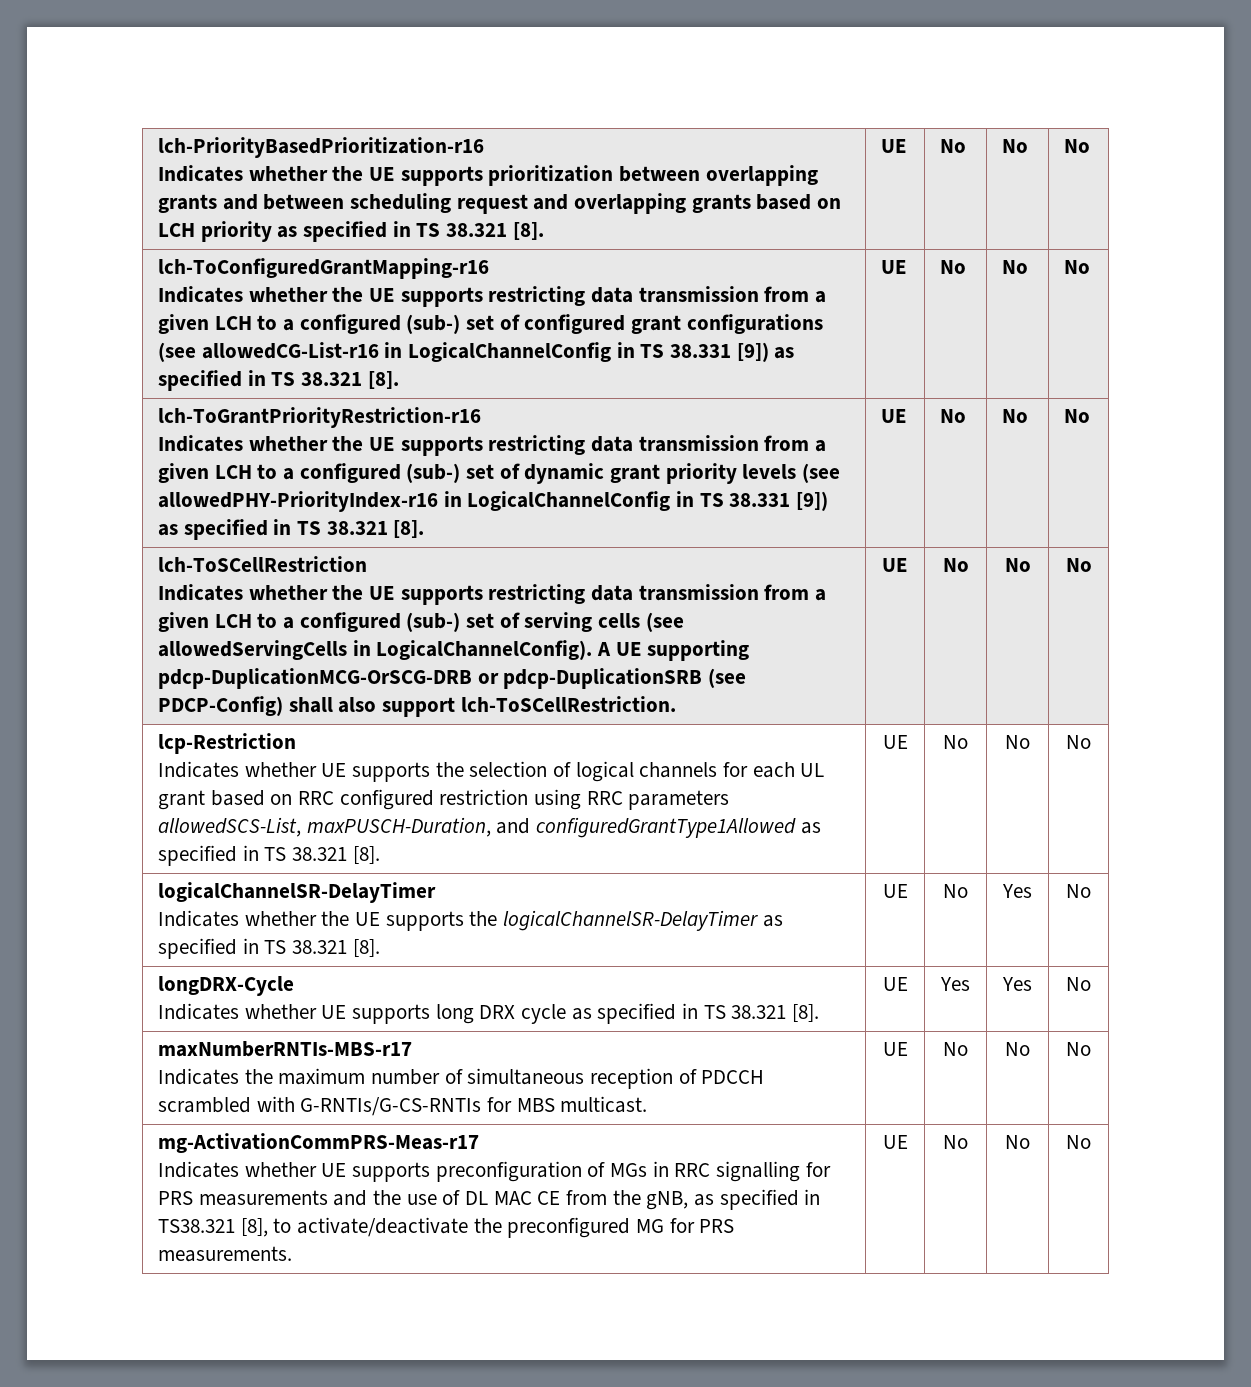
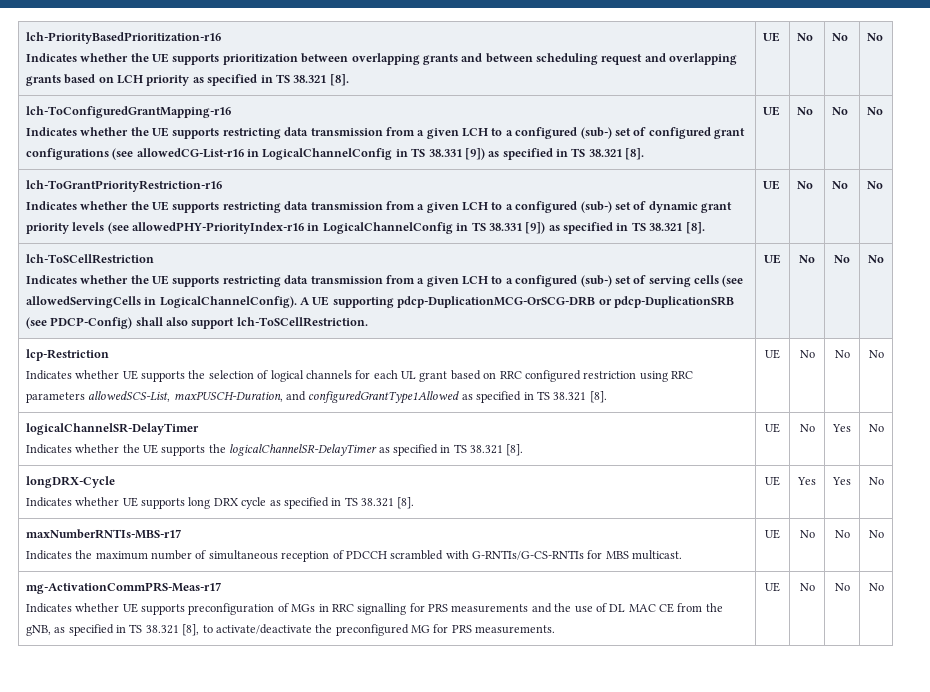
- Indicates whether UE supports preconfiguration of MGs in RRC signalling for PRS measurements and the use of DL MAC CE from the gNB, as specified in TS38.321 [8], to activate/deactivate the preconfigured MG for PRS measurements.
+ Indicates whether UE supports preconfiguration of MGs in RRC signalling for PRS measurements and the use of DL MAC CE from the gNB, as specified in TS 38.321 [8], to activate/deactivate the preconfigured MG for PRS measurements.

